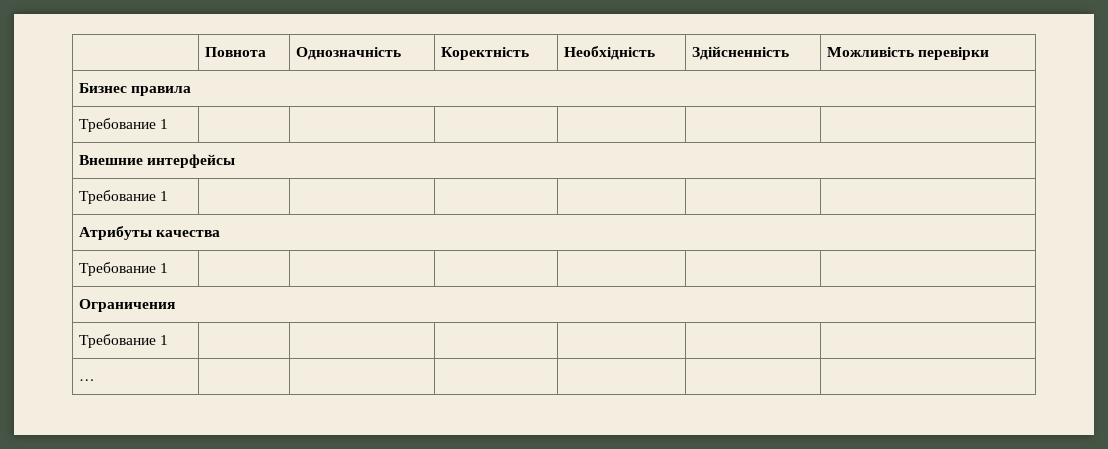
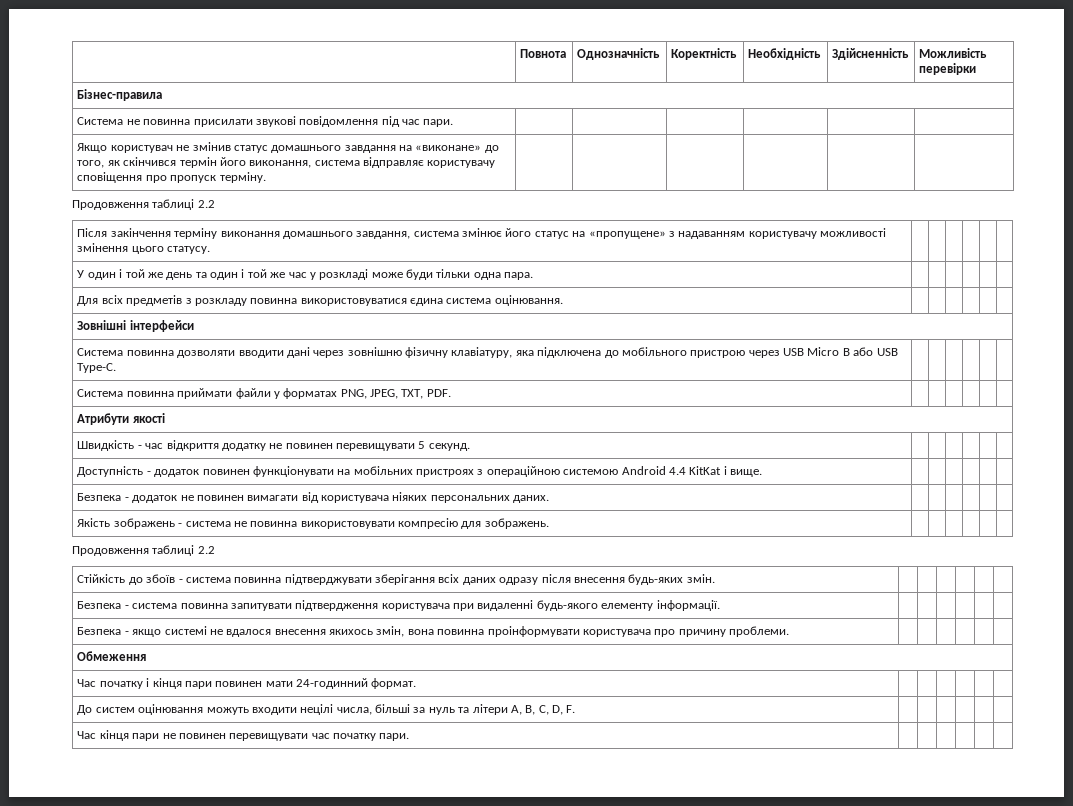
- Бизнес правила
- Требование 1 | | | | | |
- Внешние интерфейсы
- Требование 1 | | | | | |
- Атрибуты качества
- Требование 1 | | | | | |
- Ограничения
- Требование 1 | | | | | |
- … | | | | | |
+ Бізнес-правила
+ Система не повинна присилати звукові повідомлення під час пари. | | | | | |
+ Якщо користувач не змінив статус домашнього завдання на «виконане» до того, як скінчився термін його виконання, система відправляє користувачу сповіщення про пропуск терміну. | | | | | |
+ Продовження таблиці 2.2
+ Після закінчення терміну виконання домашнього завдання, система змінює його статус на «пропущене» з надаванням користувачу можливості змінення цього статусу. | | | | | |
+ У один і той же день та один і той же час у розкладі може буди тільки одна пара. | | | | | |
+ Для всіх предметів з розкладу повинна використовуватися єдина система оцінювання. | | | | | |
+ Зовнішні інтерфейси
+ Система повинна дозволяти вводити дані через зовнішню фізичну клавіатуру, яка підключена до мобільного пристрою через USB Micro B або USB Type-C. | | | | | |
+ Система повинна приймати файли у форматах PNG, JPEG, TXT, PDF. | | | | | |
+ Атрибути якості
+ Швидкість - час відкриття додатку не повинен перевищувати 5 секунд. | | | | | |
+ Доступність - додаток повинен функціонувати на мобільних пристроях з операційною системою Android 4.4 KitKat і вище. | | | | | |
+ Безпека - додаток не повинен вимагати від користувача ніяких персональних даних. | | | | | |
+ Якість зображень - система не повинна використовувати компресію для зображень. | | | | | |
+ Продовження таблиці 2.2
+ Стійкість до збоїв - система повинна підтверджувати зберігання всіх даних одразу після внесення будь-яких змін. | | | | | |
+ Безпека - система повинна запитувати підтвердження користувача при видаленні будь-якого елементу інформації. | | | | | |
+ Безпека - якщо системі не вдалося внесення якихось змін, вона повинна проінформувати користувача про причину проблеми. | | | | | |
+ Обмеження
+ Час початку і кінця пари повинен мати 24-годинний формат. | | | | | |
+ До систем оцінювання можуть входити нецілі числа, більші за нуль та літери A, B, C, D, F. | | | | | |
+ Час кінця пари не повинен перевищувати час початку пари. | | | | | |

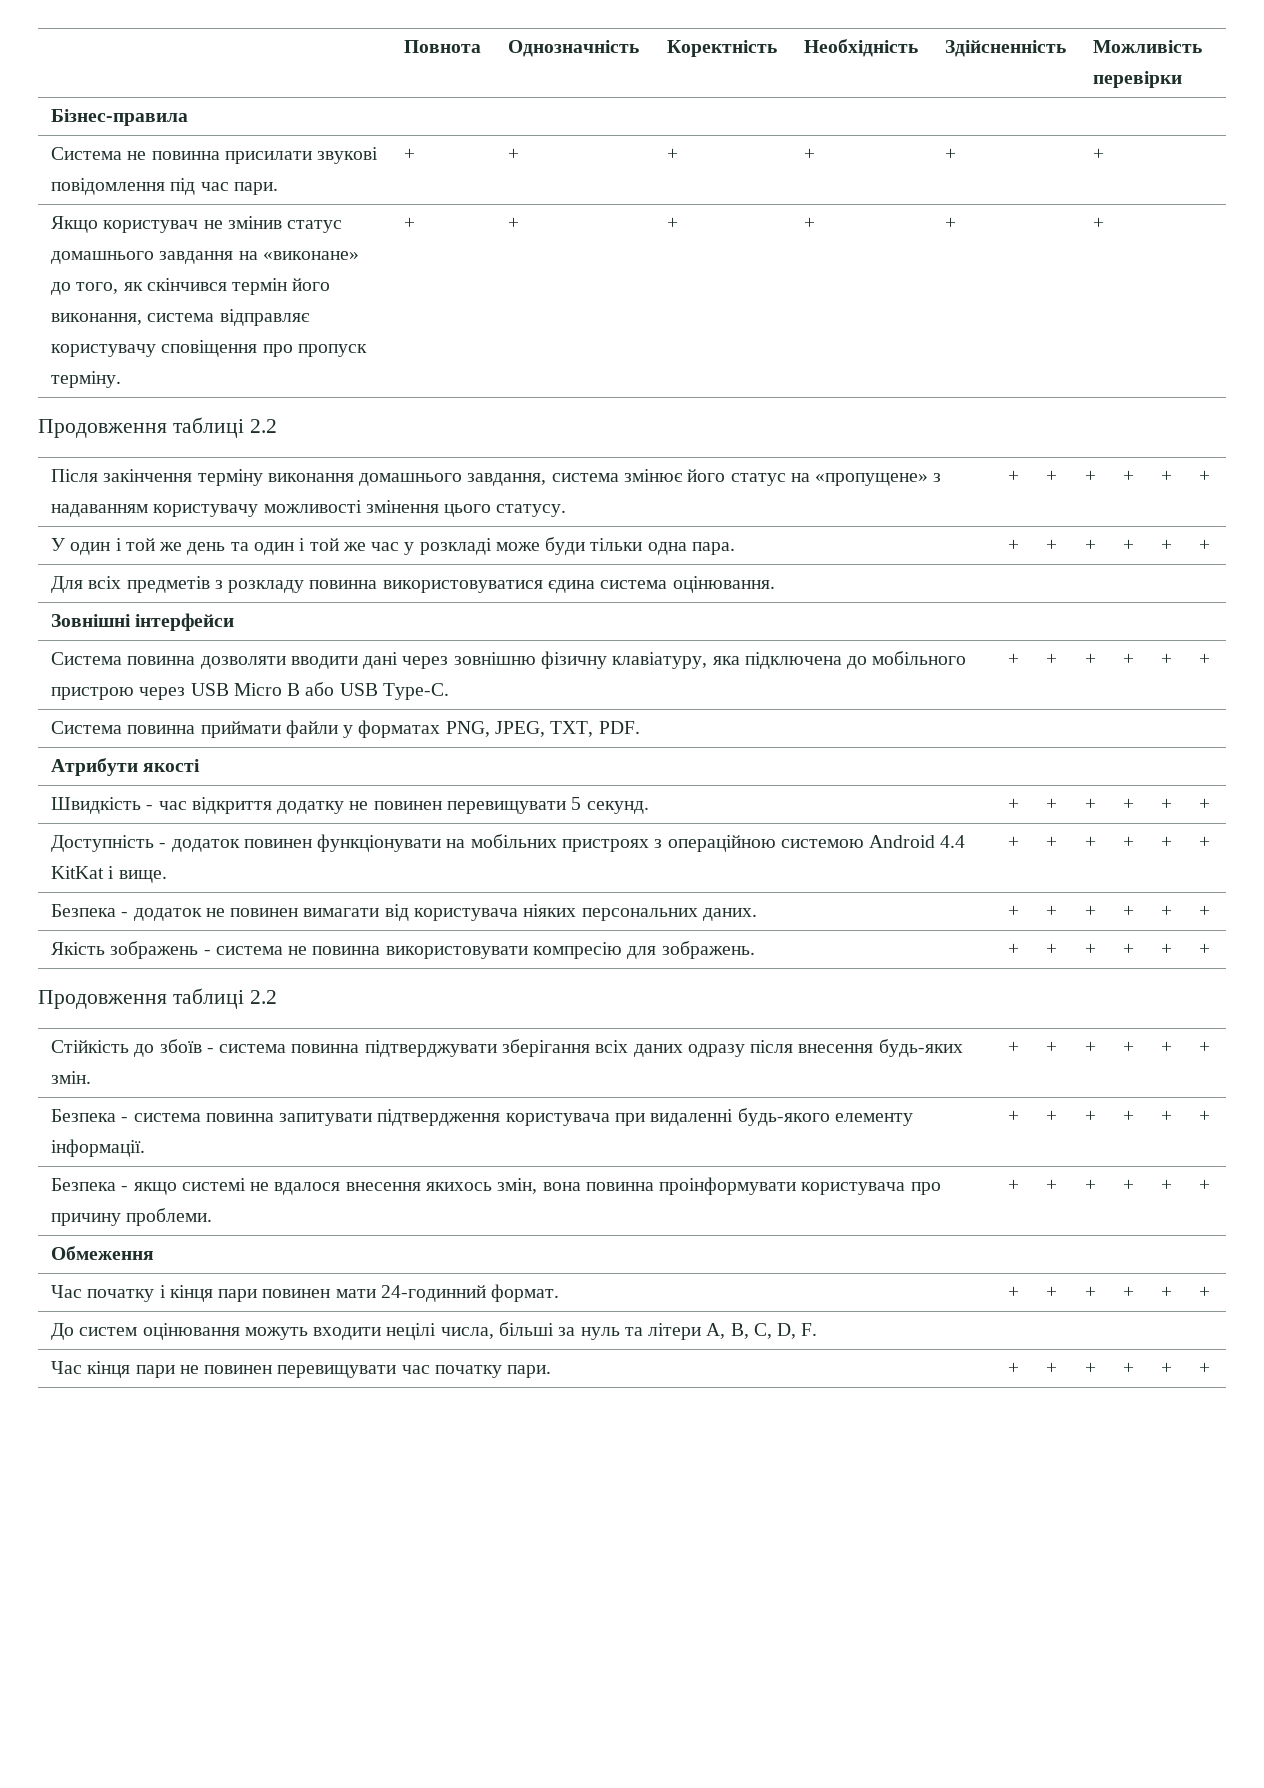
- Система не повинна присилати звукові повідомлення під час пари. | | | | | |
+ Система не повинна присилати звукові повідомлення під час пари. | + | + | + | + | + | +
- Якщо користувач не змінив статус домашнього завдання на «виконане» до того, як скінчився термін його виконання, система відправляє користувачу сповіщення про пропуск терміну. | | | | | |
+ Якщо користувач не змінив статус домашнього завдання на «виконане» до того, як скінчився термін його виконання, система відправляє користувачу сповіщення про пропуск терміну. | + | + | + | + | + | +
- Після закінчення терміну виконання домашнього завдання, система змінює його статус на «пропущене» з надаванням користувачу можливості змінення цього статусу. | | | | | |
+ Після закінчення терміну виконання домашнього завдання, система змінює його статус на «пропущене» з надаванням користувачу можливості змінення цього статусу. | + | + | + | + | + | +
- У один і той же день та один і той же час у розкладі може буди тільки одна пара. | | | | | |
+ У один і той же день та один і той же час у розкладі може буди тільки одна пара. | + | + | + | + | + | +
- Система повинна дозволяти вводити дані через зовнішню фізичну клавіатуру, яка підключена до мобільного пристрою через USB Micro B або USB Type-C. | | | | | |
+ Система повинна дозволяти вводити дані через зовнішню фізичну клавіатуру, яка підключена до мобільного пристрою через USB Micro B або USB Type-C. | + | + | + | + | + | +
- Швидкість - час відкриття додатку не повинен перевищувати 5 секунд. | | | | | |
+ Швидкість - час відкриття додатку не повинен перевищувати 5 секунд. | + | + | + | + | + | +
- Доступність - додаток повинен функціонувати на мобільних пристроях з операційною системою Android 4.4 KitKat і вище. | | | | | |
+ Доступність - додаток повинен функціонувати на мобільних пристроях з операційною системою Android 4.4 KitKat і вище. | + | + | + | + | + | +
- Безпека - додаток не повинен вимагати від користувача ніяких персональних даних. | | | | | |
+ Безпека - додаток не повинен вимагати від користувача ніяких персональних даних. | + | + | + | + | + | +
- Якість зображень - система не повинна використовувати компресію для зображень. | | | | | |
+ Якість зображень - система не повинна використовувати компресію для зображень. | + | + | + | + | + | +
- Стійкість до збоїв - система повинна підтверджувати зберігання всіх даних одразу після внесення будь-яких змін. | | | | | |
+ Стійкість до збоїв - система повинна підтверджувати зберігання всіх даних одразу після внесення будь-яких змін. | + | + | + | + | + | +
- Безпека - система повинна запитувати підтвердження користувача при видаленні будь-якого елементу інформації. | | | | | |
+ Безпека - система повинна запитувати підтвердження користувача при видаленні будь-якого елементу інформації. | + | + | + | + | + | +
- Безпека - якщо системі не вдалося внесення якихось змін, вона повинна проінформувати користувача про причину проблеми. | | | | | |
+ Безпека - якщо системі не вдалося внесення якихось змін, вона повинна проінформувати користувача про причину проблеми. | + | + | + | + | + | +
- Час початку і кінця пари повинен мати 24-годинний формат. | | | | | |
+ Час початку і кінця пари повинен мати 24-годинний формат. | + | + | + | + | + | +
- Час кінця пари не повинен перевищувати час початку пари. | | | | | |
+ Час кінця пари не повинен перевищувати час початку пари. | + | + | + | + | + | +

